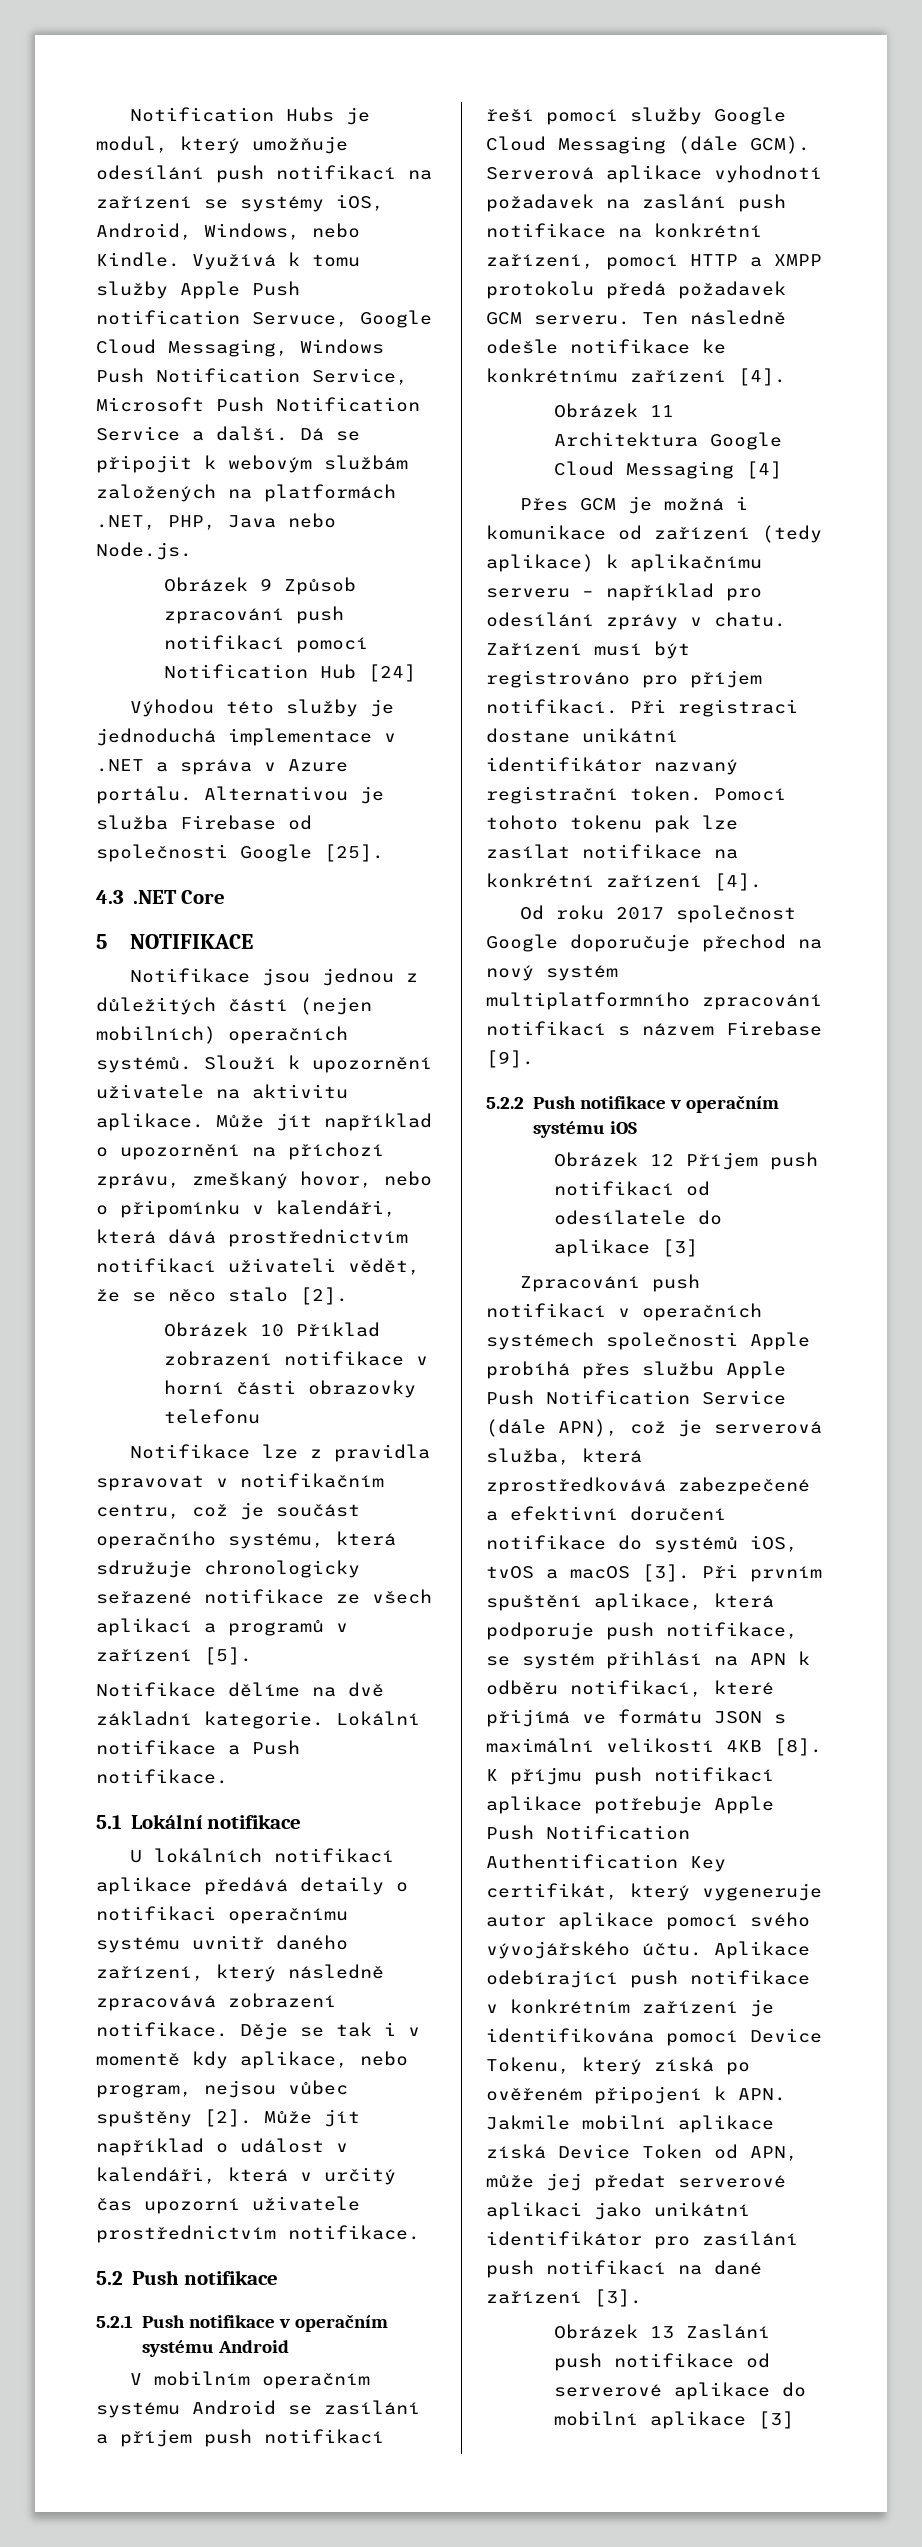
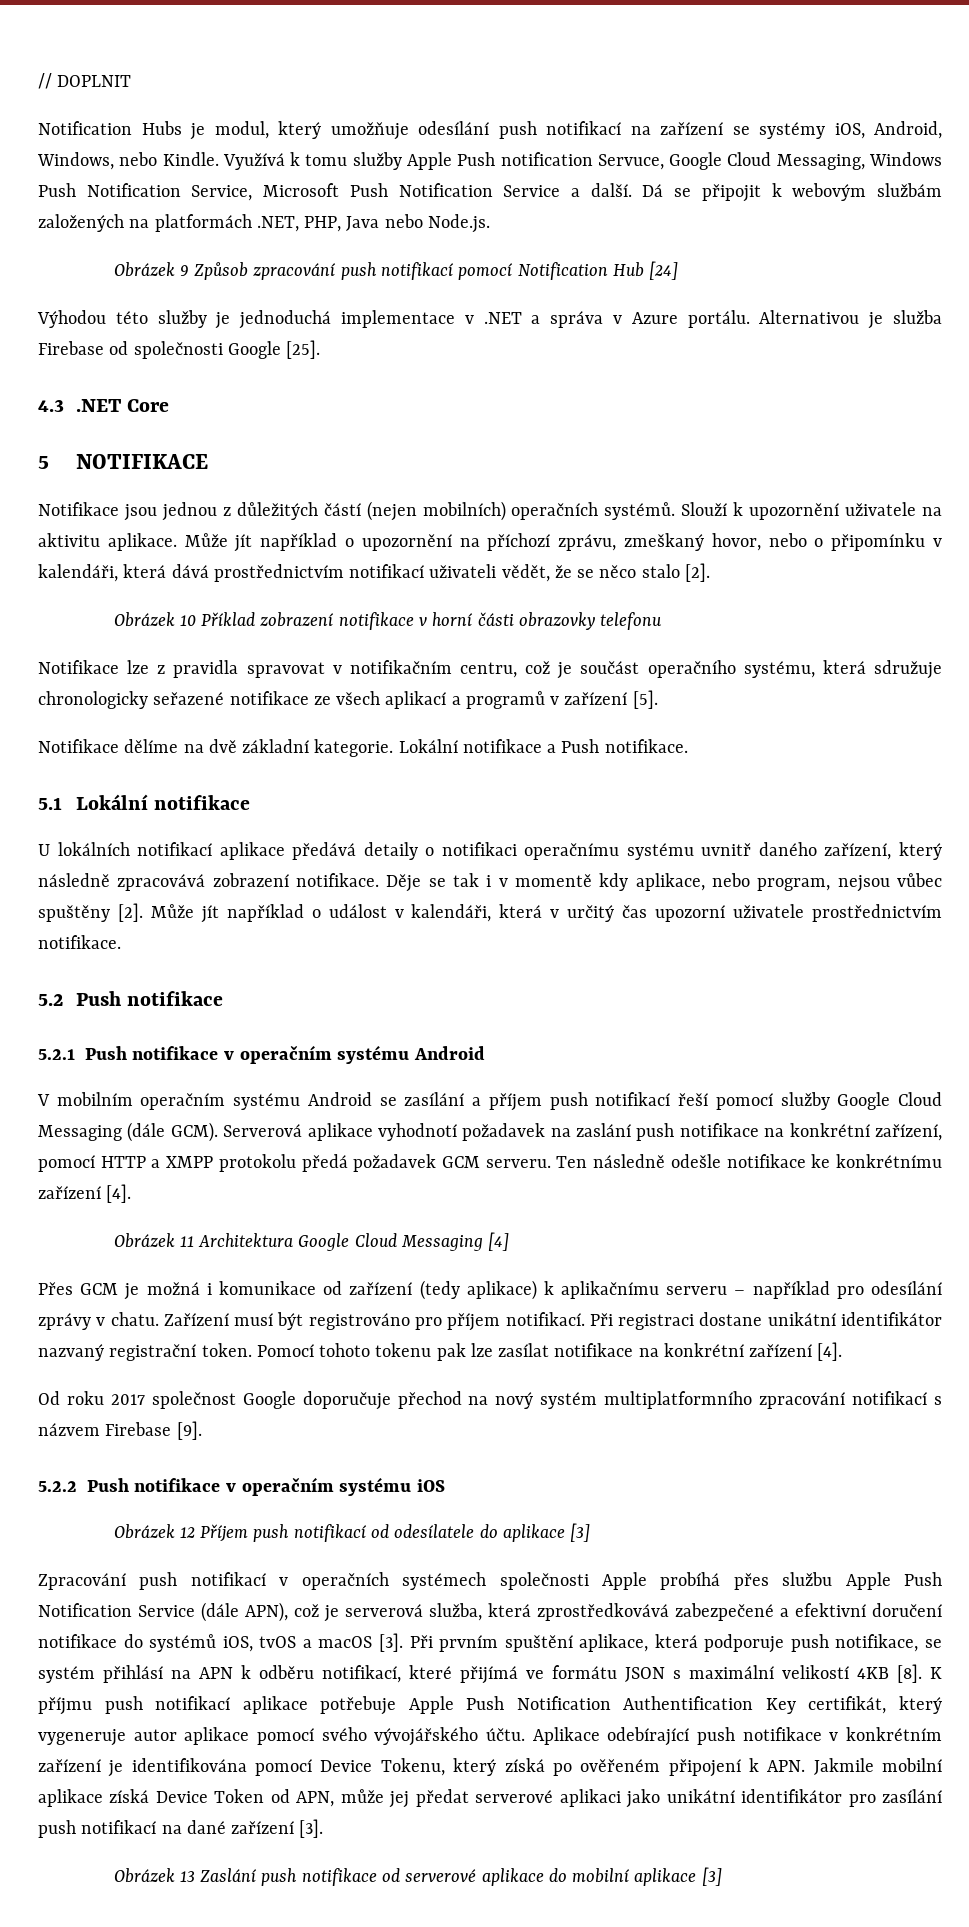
+ // DOPLNIT

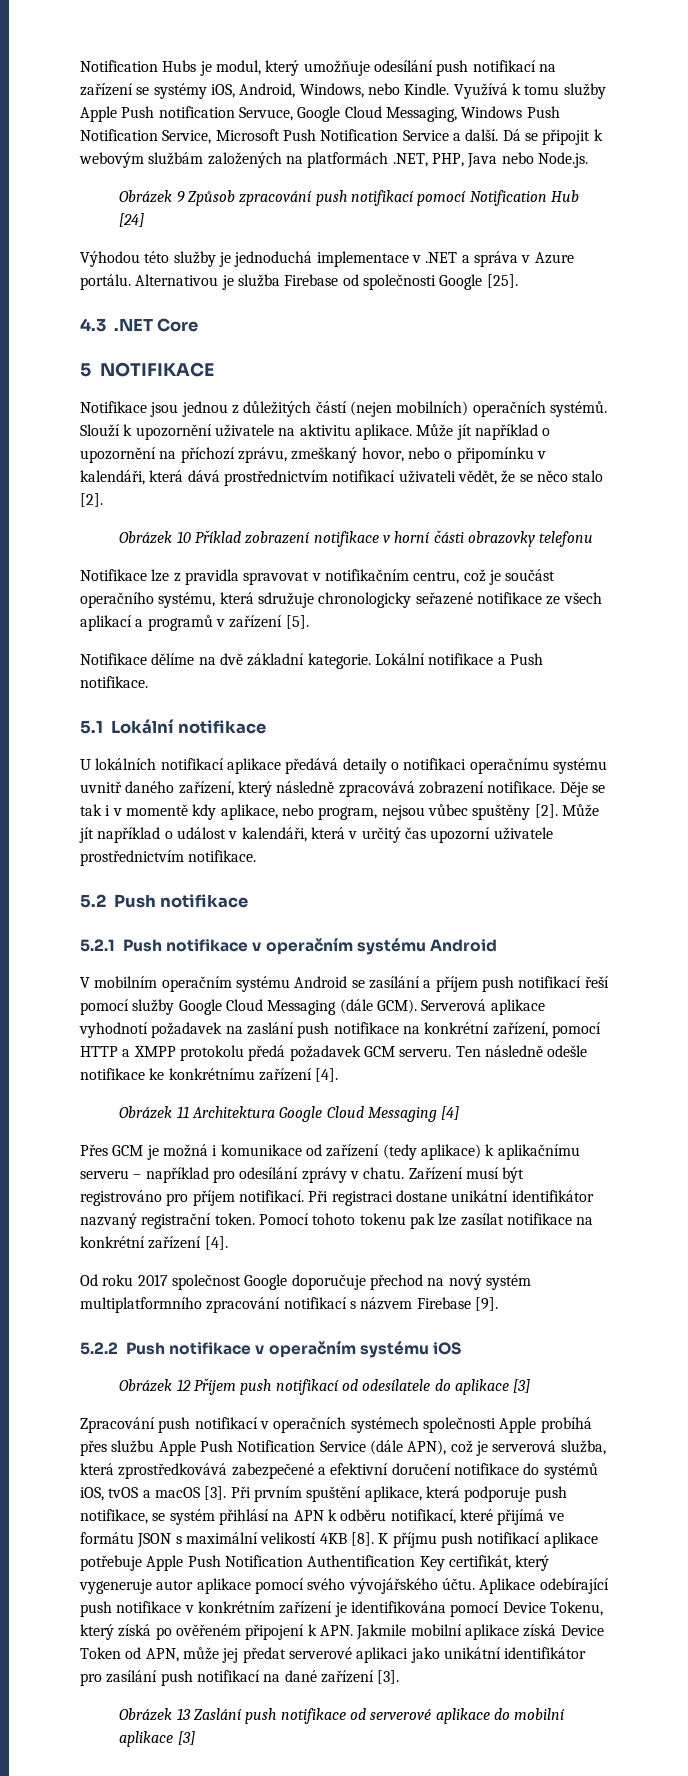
- // DOPLNIT

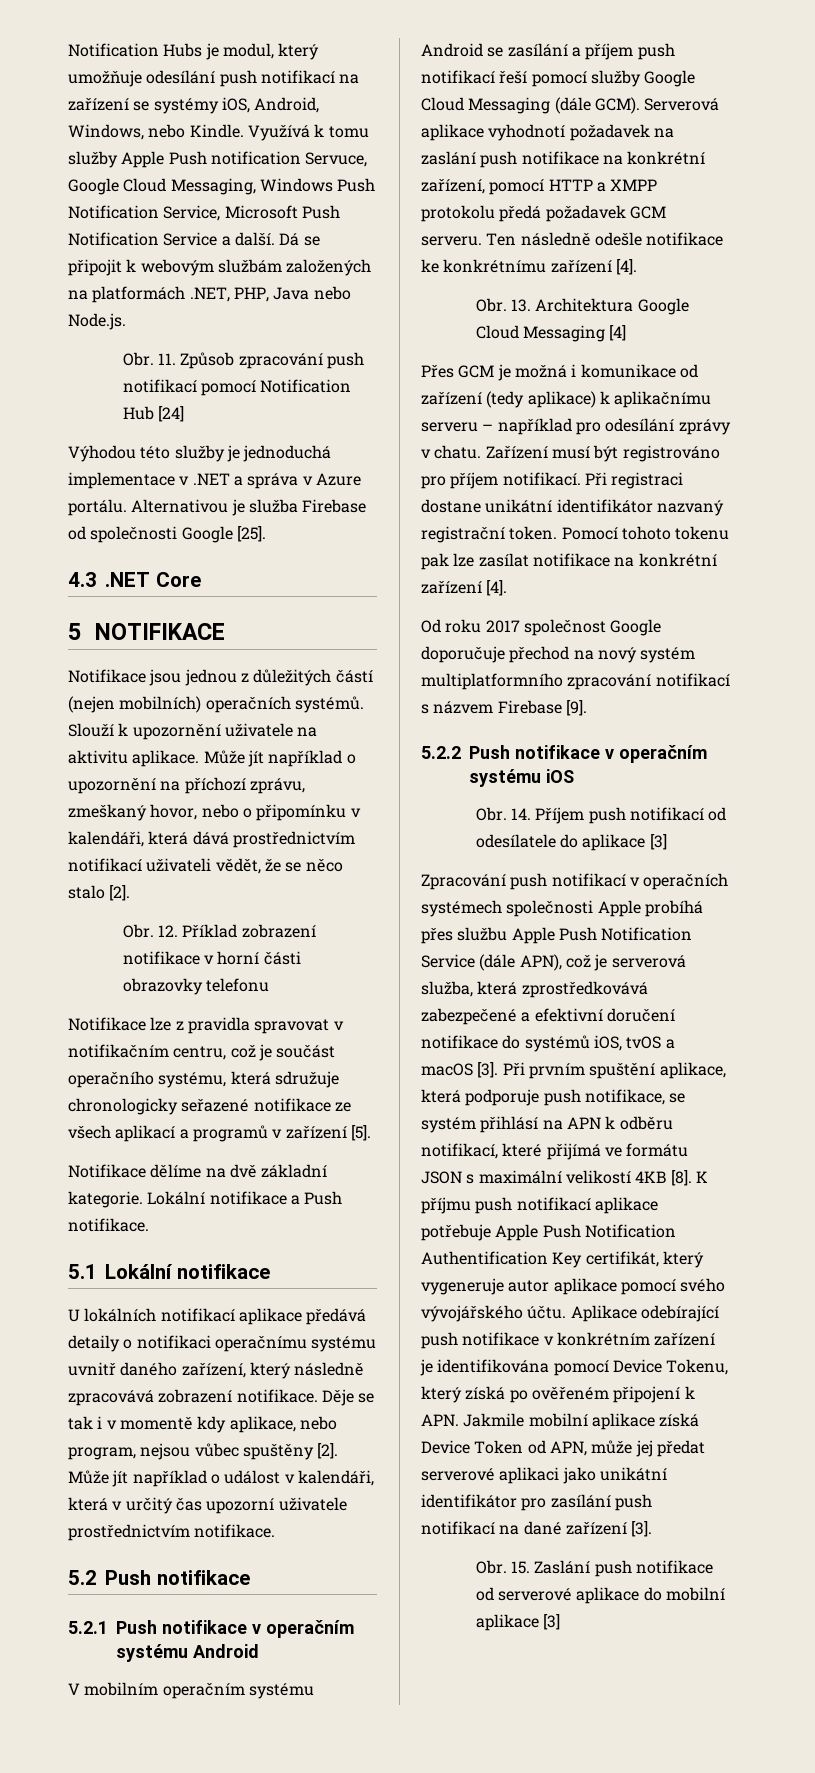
- Obrázek 9 Způsob zpracování push notifikací pomocí Notification Hub [24]
+ Obr. 11. Způsob zpracování push notifikací pomocí Notification Hub [24]
- Obrázek 10 Příklad zobrazení notifikace v horní části obrazovky telefonu
+ Obr. 12. Příklad zobrazení notifikace v horní části obrazovky telefonu
- Obrázek 11 Architektura Google Cloud Messaging [4]
+ Obr. 13. Architektura Google Cloud Messaging [4]
- Obrázek 12 Příjem push notifikací od odesílatele do aplikace [3]
+ Obr. 14. Příjem push notifikací od odesílatele do aplikace [3]
- Obrázek 13 Zaslání push notifikace od serverové aplikace do mobilní aplikace [3]
+ Obr. 15. Zaslání push notifikace od serverové aplikace do mobilní aplikace [3]

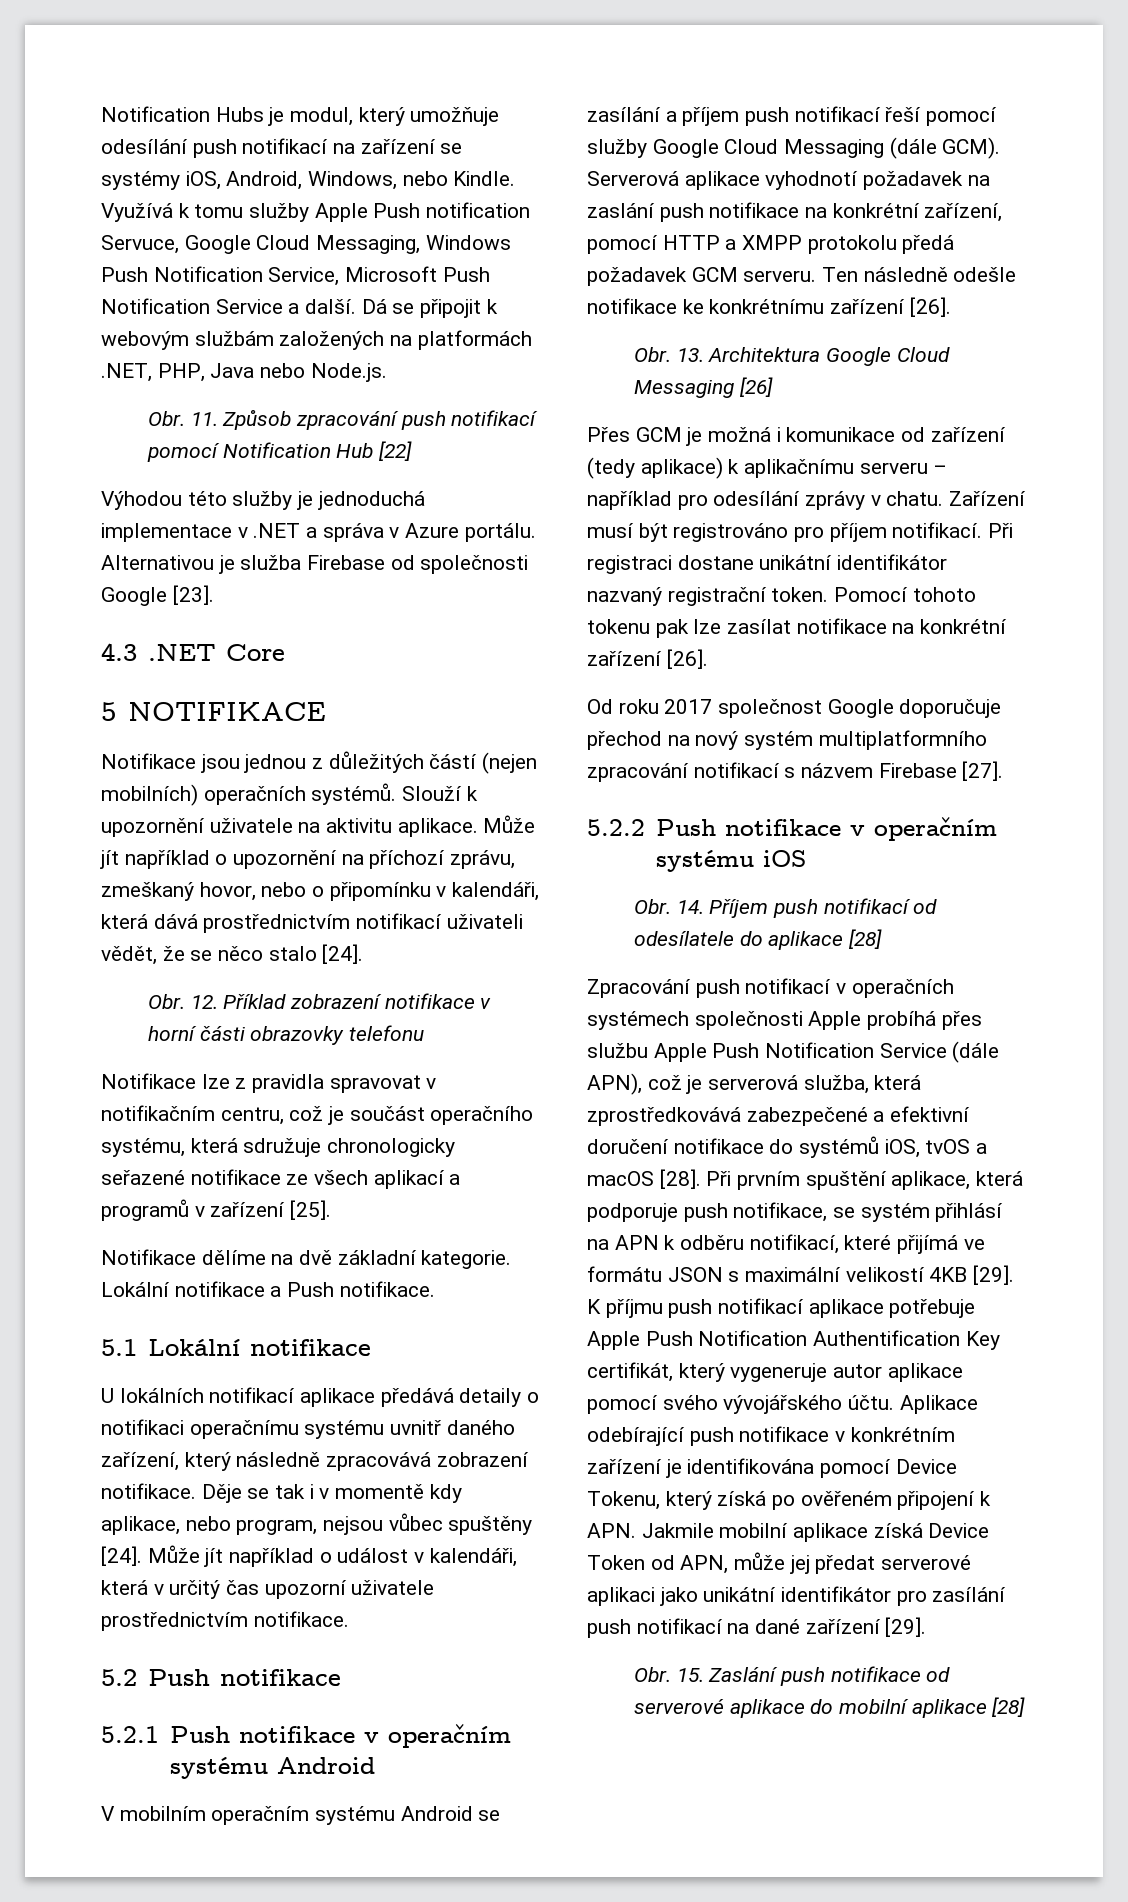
- Obr. 11. Způsob zpracování push notifikací pomocí Notification Hub [24]
+ Obr. 11. Způsob zpracování push notifikací pomocí Notification Hub [22]
- Alternativou je služba Firebase od společnosti Google [25].
+ Alternativou je služba Firebase od společnosti Google [23].
- Může jít například o upozornění na příchozí zprávu, zmeškaný hovor, nebo o připomínku v kalendáři, která dává prostřednictvím notifikací uživateli vědět, že se něco stalo [2].
+ Může jít například o upozornění na příchozí zprávu, zmeškaný hovor, nebo o připomínku v kalendáři, která dává prostřednictvím notifikací uživateli vědět, že se něco stalo [24].
- Notifikace lze z pravidla spravovat v notifikačním centru, což je součást operačního systému, která sdružuje chronologicky seřazené notifikace ze všech aplikací a programů v zařízení [5].
+ Notifikace lze z pravidla spravovat v notifikačním centru, což je součást operačního systému, která sdružuje chronologicky seřazené notifikace ze všech aplikací a programů v zařízení [25].
- Děje se tak i v momentě kdy aplikace, nebo program, nejsou vůbec spuštěny [2].
+ Děje se tak i v momentě kdy aplikace, nebo program, nejsou vůbec spuštěny [24].
- Ten následně odešle notifikace ke konkrétnímu zařízení [4].
+ Ten následně odešle notifikace ke konkrétnímu zařízení [26].
- Obr. 13. Architektura Google Cloud Messaging [4]
+ Obr. 13. Architektura Google Cloud Messaging [26]
- Pomocí tohoto tokenu pak lze zasílat notifikace na konkrétní zařízení [4].
+ Pomocí tohoto tokenu pak lze zasílat notifikace na konkrétní zařízení [26].
- Od roku 2017 společnost Google doporučuje přechod na nový systém multiplatformního zpracování notifikací s názvem Firebase [9].
+ Od roku 2017 společnost Google doporučuje přechod na nový systém multiplatformního zpracování notifikací s názvem Firebase [27].
- Obr. 14. Příjem push notifikací od odesílatele do aplikace [3]
+ Obr. 14. Příjem push notifikací od odesílatele do aplikace [28]
- Zpracování push notifikací v operačních systémech společnosti Apple probíhá přes službu Apple Push Notification Service (dále APN), což je serverová služba, která zprostředkovává zabezpečené a efektivní doručení notifikace do systémů iOS, tvOS a macOS [3].
+ Zpracování push notifikací v operačních systémech společnosti Apple probíhá přes službu Apple Push Notification Service (dále APN), což je serverová služba, která zprostředkovává zabezpečené a efektivní doručení notifikace do systémů iOS, tvOS a macOS [28].
- Při prvním spuštění aplikace, která podporuje push notifikace, se systém přihlásí na APN k odběru notifikací, které přijímá ve formátu JSON s maximální velikostí 4KB [8].
+ Při prvním spuštění aplikace, která podporuje push notifikace, se systém přihlásí na APN k odběru notifikací, které přijímá ve formátu JSON s maximální velikostí 4KB [29].
- Aplikace odebírající push notifikace v konkrétním zařízení je identifikována pomocí Device Tokenu, který získá po ověřeném připojení k APN. Jakmile mobilní aplikace získá Device Token od APN, může jej předat serverové aplikaci jako unikátní identifikátor pro zasílání push notifikací na dané zařízení [3].
+ Aplikace odebírající push notifikace v konkrétním zařízení je identifikována pomocí Device Tokenu, který získá po ověřeném připojení k APN. Jakmile mobilní aplikace získá Device Token od APN, může jej předat serverové aplikaci jako unikátní identifikátor pro zasílání push notifikací na dané zařízení [29].
- Obr. 15. Zaslání push notifikace od serverové aplikace do mobilní aplikace [3]
+ Obr. 15. Zaslání push notifikace od serverové aplikace do mobilní aplikace [28]

